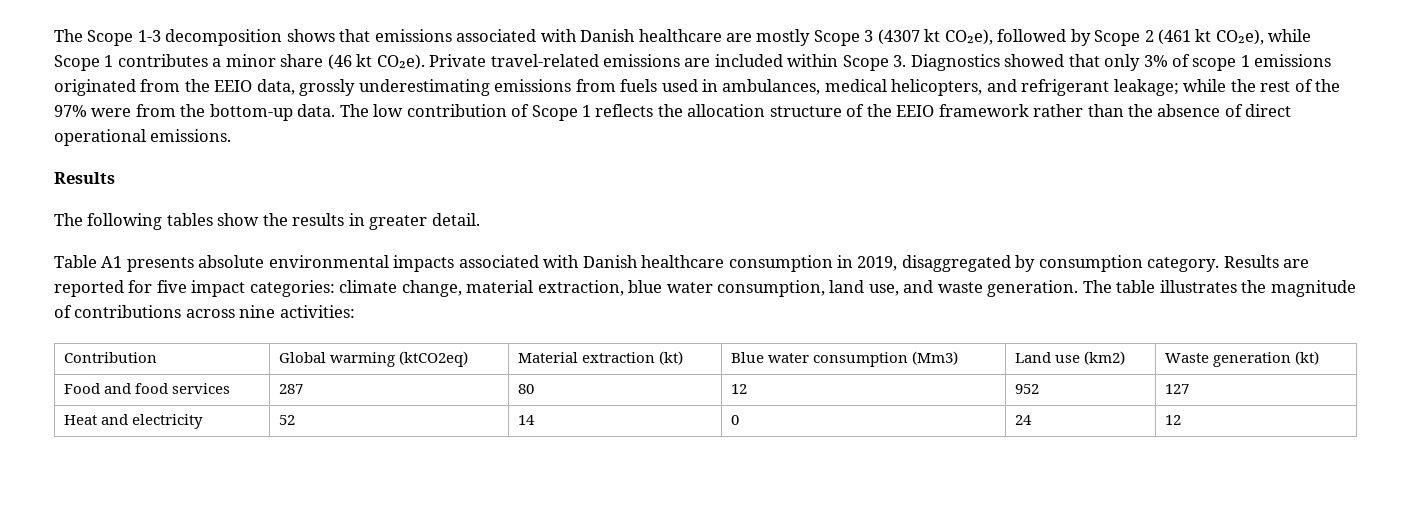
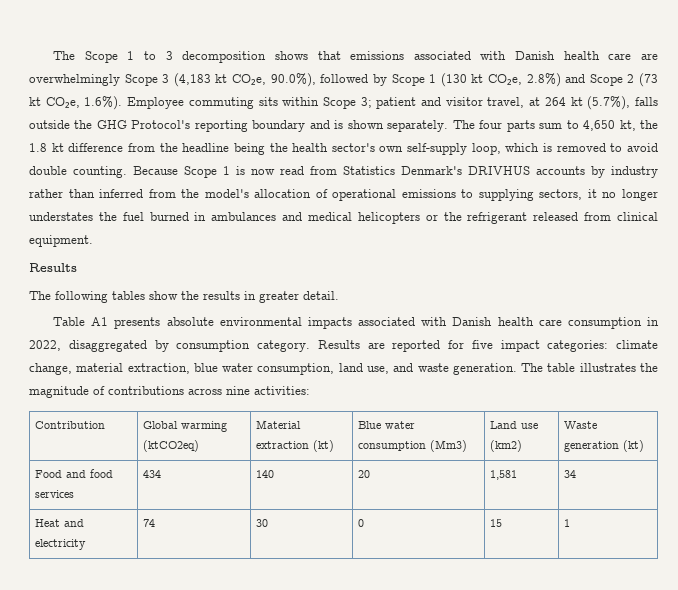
- The Scope 1-3 decomposition shows that emissions associated with Danish healthcare are mostly Scope 3 (4307 kt CO₂e), followed by Scope 2 (461 kt CO₂e), while Scope 1 contributes a minor share (46 kt CO₂e). Private travel-related emissions are included within Scope 3. Diagnostics showed that only 3% of scope 1 emissions originated from the EEIO data, grossly underestimating emissions from fuels used in ambulances, medical helicopters, and refrigerant leakage; while the rest of the 97% were from the bottom-up data. The low contribution of Scope 1 reflects the allocation structure of the EEIO framework rather than the absence of direct operational emissions.
+ The Scope 1 to 3 decomposition shows that emissions associated with Danish health care are overwhelmingly Scope 3 (4,183 kt CO₂e, 90.0%), followed by Scope 1 (130 kt CO₂e, 2.8%) and Scope 2 (73 kt CO₂e, 1.6%). Employee commuting sits within Scope 3; patient and visitor travel, at 264 kt (5.7%), falls outside the GHG Protocol's reporting boundary and is shown separately. The four parts sum to 4,650 kt, the 1.8 kt difference from the headline being the health sector's own self-supply loop, which is removed to avoid double counting. Because Scope 1 is now read from Statistics Denmark's DRIVHUS accounts by industry rather than inferred from the model's allocation of operational emissions to supplying sectors, it no longer understates the fuel burned in ambulances and medical helicopters or the refrigerant released from clinical equipment.
- Table A1 presents absolute environmental impacts associated with Danish healthcare consumption in 2019, disaggregated by consumption category.
+ Table A1 presents absolute environmental impacts associated with Danish health care consumption in 2022, disaggregated by consumption category.
- Food and food services | 287 | 80 | 12 | 952 | 127
+ Food and food services | 434 | 140 | 20 | 1,581 | 34
- Heat and electricity | 52 | 14 | 0 | 24 | 12
+ Heat and electricity | 74 | 30 | 0 | 15 | 1

